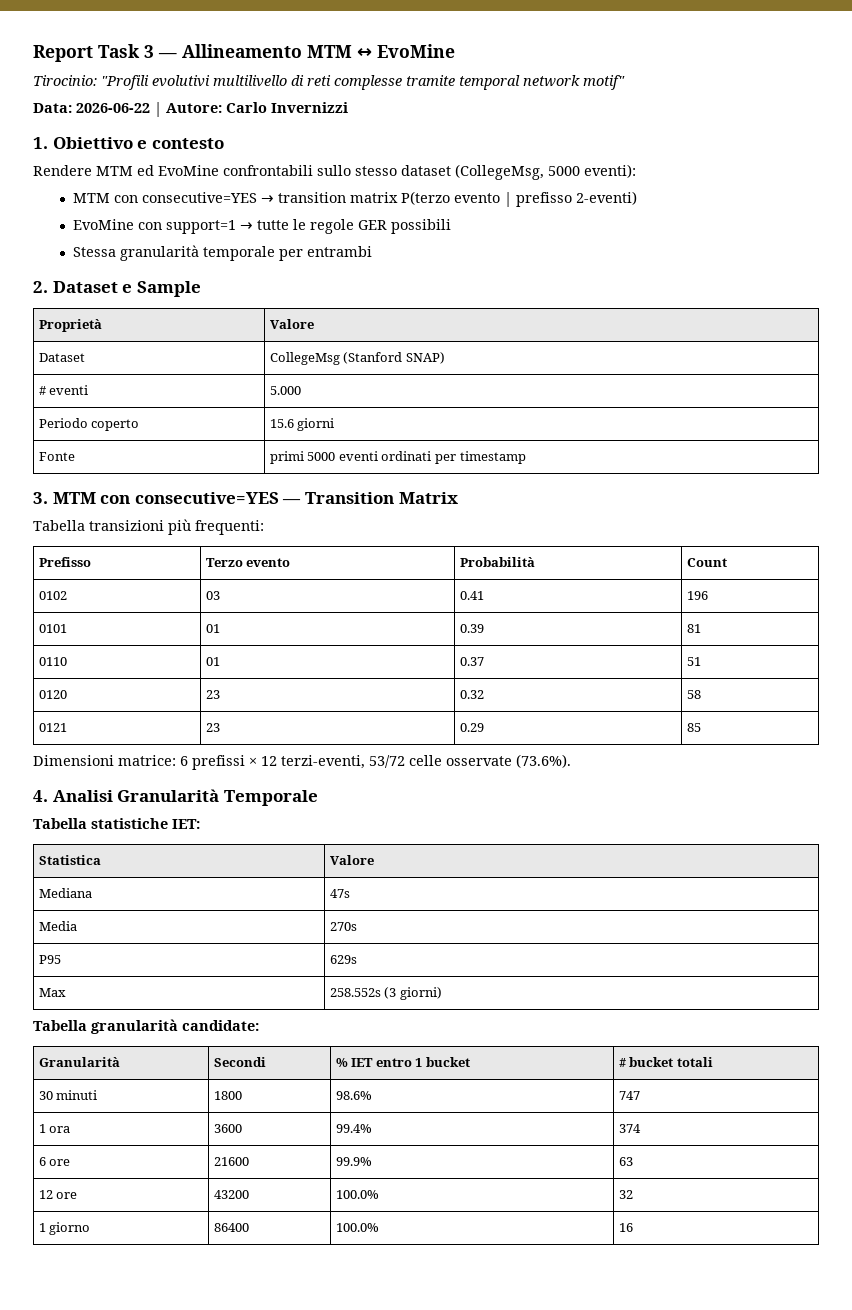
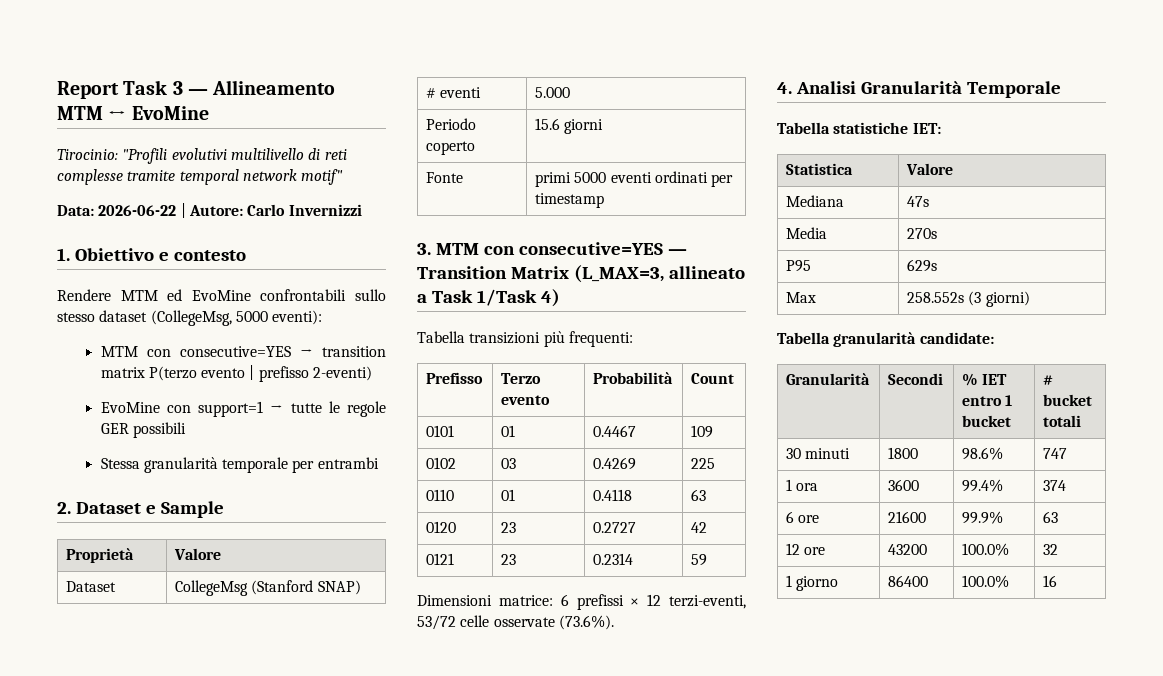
- 3. MTM con consecutive=YES — Transition Matrix
+ 3. MTM con consecutive=YES — Transition Matrix (L_MAX=3, allineato a Task 1/Task 4)
- 0102 | 03 | 0.41 | 196
- 0101 | 01 | 0.39 | 81
+ 0101 | 01 | 0.4467 | 109
+ 0102 | 03 | 0.4269 | 225
- 0110 | 01 | 0.37 | 51
+ 0110 | 01 | 0.4118 | 63
- 0120 | 23 | 0.32 | 58
+ 0120 | 23 | 0.2727 | 42
- 0121 | 23 | 0.29 | 85
+ 0121 | 23 | 0.2314 | 59

